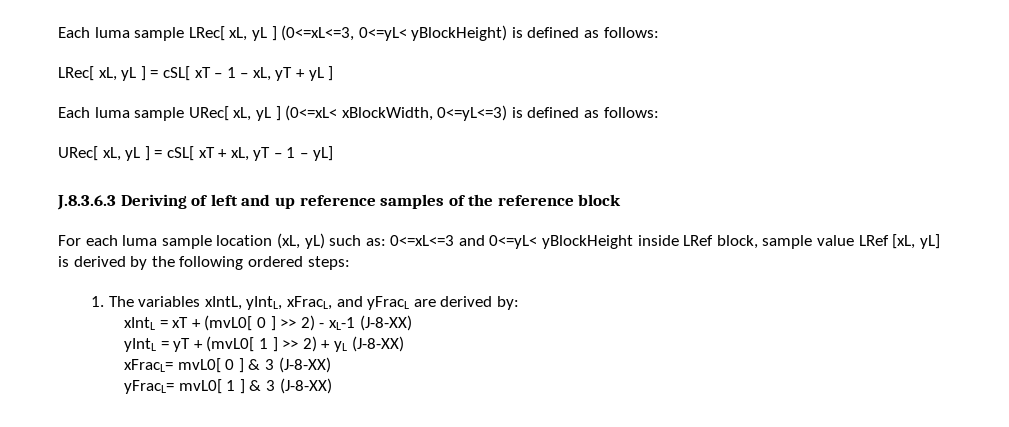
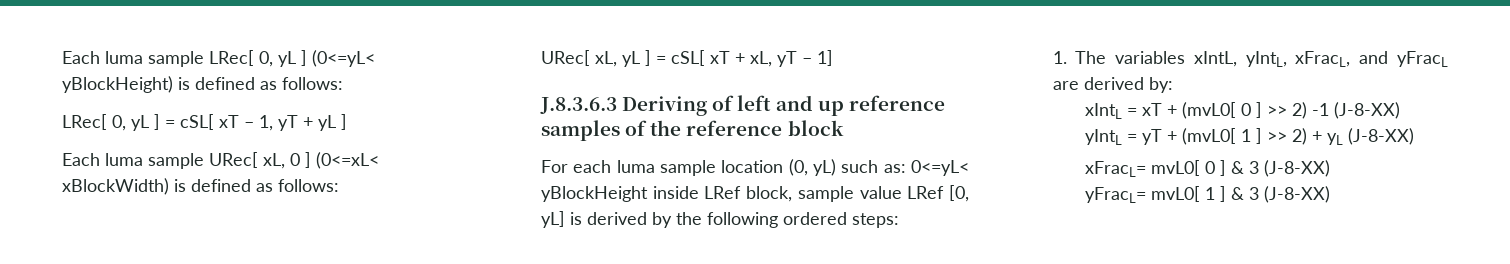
- Each luma sample LRec[ xL, yL ] (0<=xL<=3, 0<=yL< yBlockHeight) is defined as follows:
+ Each luma sample LRec[ 0, yL ] (0<=yL< yBlockHeight) is defined as follows:
- LRec[ xL, yL ] = cSL[ xT – 1 – xL, yT + yL ]
+ LRec[ 0, yL ] = cSL[ xT – 1, yT + yL ]
- Each luma sample URec[ xL, yL ] (0<=xL< xBlockWidth, 0<=yL<=3) is defined as follows:
+ Each luma sample URec[ xL, 0 ] (0<=xL< xBlockWidth) is defined as follows:
- URec[ xL, yL ] = cSL[ xT + xL, yT – 1 – yL]
+ URec[ xL, yL ] = cSL[ xT + xL, yT – 1]
- For each luma sample location (xL, yL) such as: 0<=xL<=3 and 0<=yL< yBlockHeight inside LRef block, sample value LRef [xL, yL] is derived by the following ordered steps:
+ For each luma sample location (0, yL) such as: 0<=yL< yBlockHeight inside LRef block, sample value LRef [0, yL] is derived by the following ordered steps:
- xIntL = xT + (mvL0[ 0 ] >> 2) - xL-1 (J-8-XX)
+ xIntL = xT + (mvL0[ 0 ] >> 2) -1 (J-8-XX)

